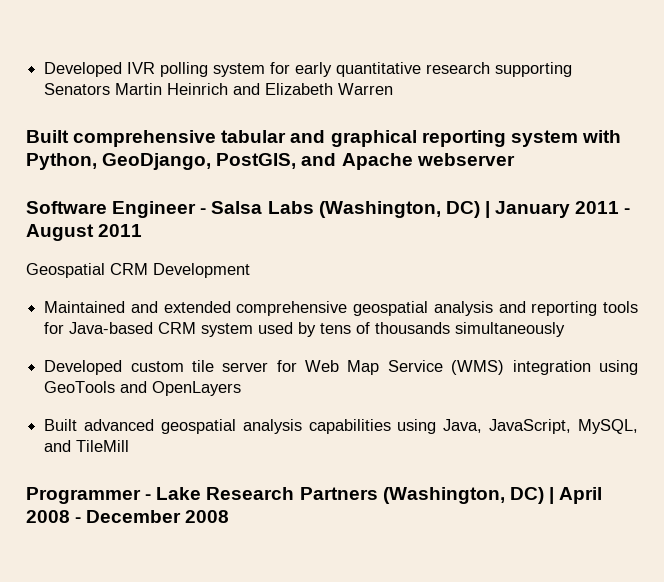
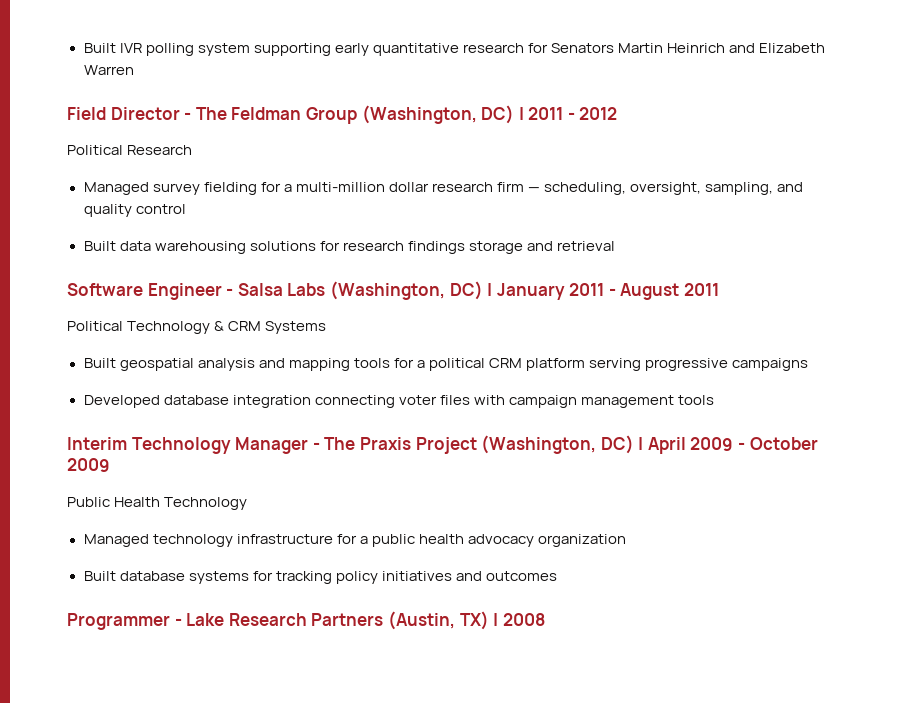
- Developed IVR polling system for early quantitative research supporting Senators Martin Heinrich and Elizabeth Warren
+ Built IVR polling system supporting early quantitative research for Senators Martin Heinrich and Elizabeth Warren
- Built comprehensive tabular and graphical reporting system with Python, GeoDjango, PostGIS, and Apache webserver
+ Field Director - The Feldman Group (Washington, DC) | 2011 - 2012
+ Political Research
+ Managed survey fielding for a multi-million dollar research firm — scheduling, oversight, sampling, and quality control
+ Built data warehousing solutions for research findings storage and retrieval
- Geospatial CRM Development
- Maintained and extended comprehensive geospatial analysis and reporting tools for Java-based CRM system used by tens of thousands simultaneously
- Developed custom tile server for Web Map Service (WMS) integration using GeoTools and OpenLayers
- Built advanced geospatial analysis capabilities using Java, JavaScript, MySQL, and TileMill
+ Political Technology & CRM Systems
+ Built geospatial analysis and mapping tools for a political CRM platform serving progressive campaigns
+ Developed database integration connecting voter files with campaign management tools
+ Interim Technology Manager - The Praxis Project (Washington, DC) | April 2009 - October 2009
+ Public Health Technology
+ Managed technology infrastructure for a public health advocacy organization
+ Built database systems for tracking policy initiatives and outcomes
- Programmer - Lake Research Partners (Washington, DC) | April 2008 - December 2008
+ Programmer - Lake Research Partners (Austin, TX) | 2008

